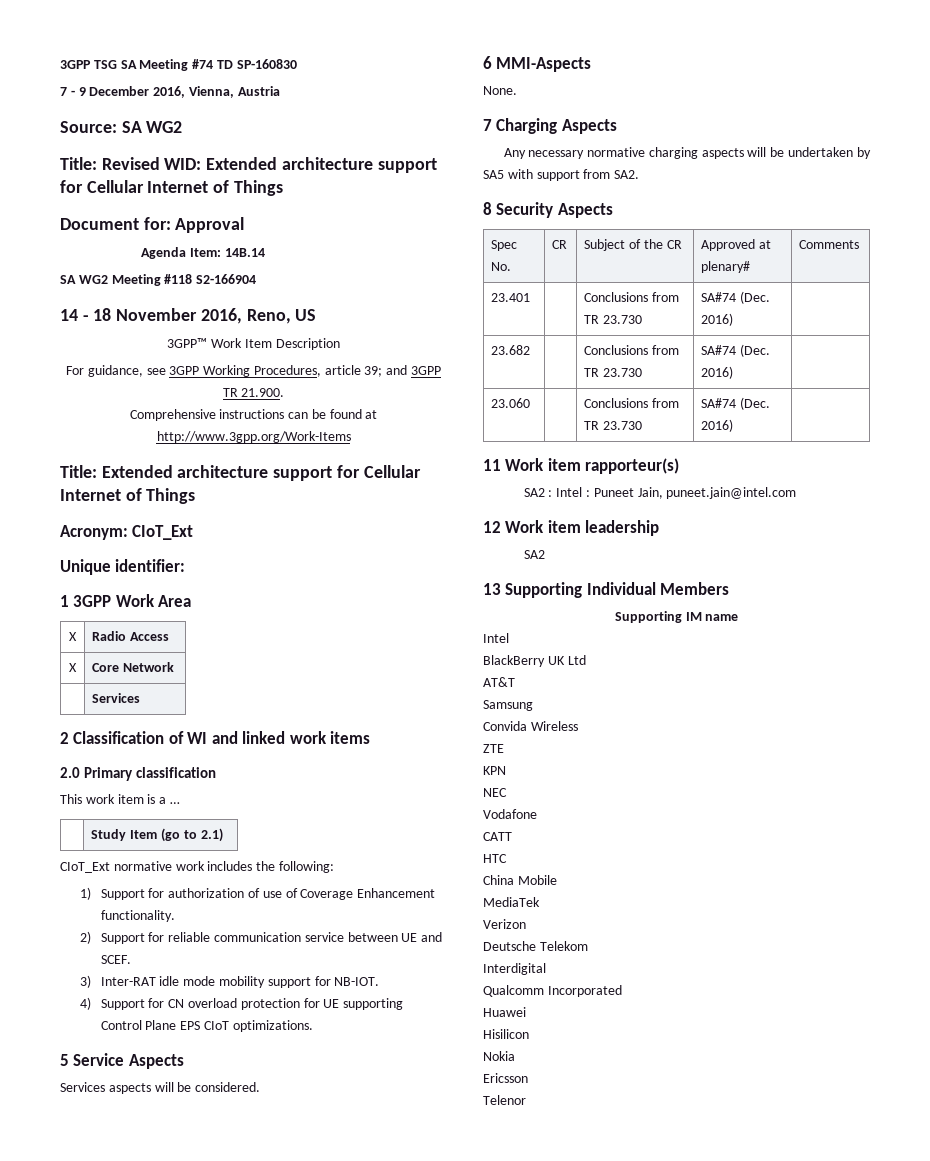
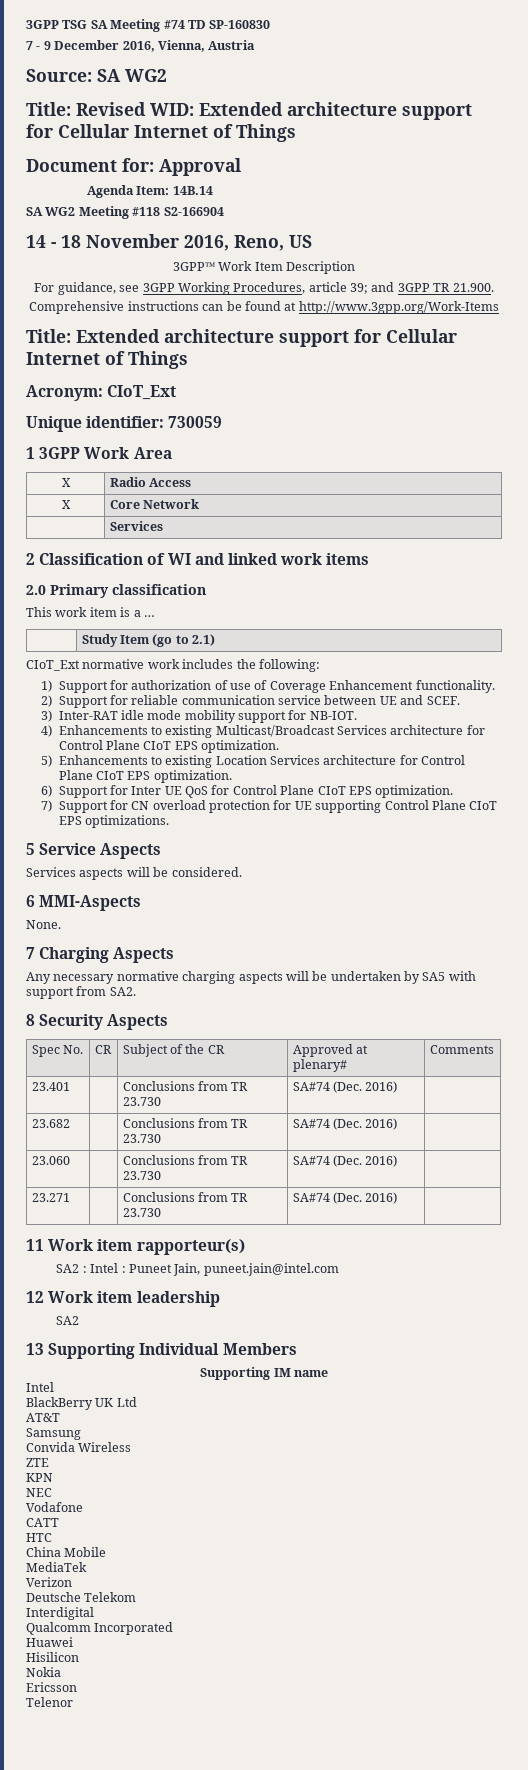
- Unique identifier:
+ Unique identifier: 730059
- 4) Support for CN overload protection for UE supporting Control Plane EPS CIoT optimizations.
+ 4) Enhancements to existing Multicast/Broadcast Services architecture for Control Plane CIoT EPS optimization.
+ 5) Enhancements to existing Location Services architecture for Control Plane CIoT EPS optimization.
+ 6) Support for Inter UE QoS for Control Plane CIoT EPS optimization.
+ 7) Support for CN overload protection for UE supporting Control Plane CIoT EPS optimizations.
+ 23.271 | | Conclusions from TR 23.730 | SA#74 (Dec. 2016) |

